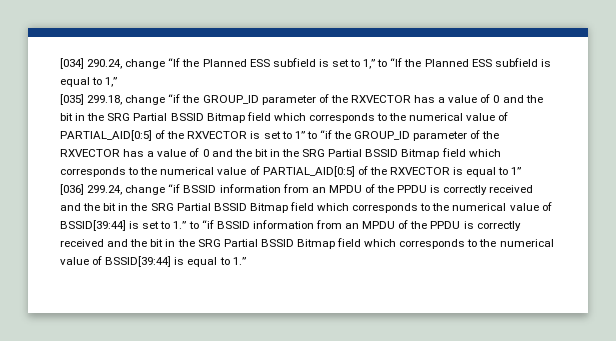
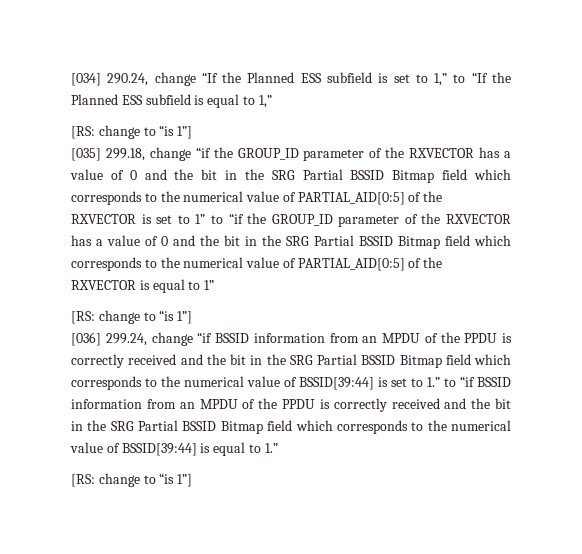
  [034] 290.24, change “If the Planned ESS subfield is set to 1,” to “If the Planned ESS subfield is equal to 1,”
+ [RS: change to “is 1”]
  [035] 299.18, change “if the GROUP_ID parameter of the RXVECTOR has a value of 0 and the bit in the SRG Partial BSSID Bitmap field which corresponds to the numerical value of PARTIAL_AID[0:5] of the RXVECTOR is set to 1” to “if the GROUP_ID parameter of the RXVECTOR has a value of 0 and the bit in the SRG Partial BSSID Bitmap field which corresponds to the numerical value of PARTIAL_AID[0:5] of the RXVECTOR is equal to 1”
+ [RS: change to “is 1”]
  [036] 299.24, change “if BSSID information from an MPDU of the PPDU is correctly received and the bit in the SRG Partial BSSID Bitmap field which corresponds to the numerical value of BSSID[39:44] is set to 1.” to “if BSSID information from an MPDU of the PPDU is correctly received and the bit in the SRG Partial BSSID Bitmap field which corresponds to the numerical value of BSSID[39:44] is equal to 1.”
+ [RS: change to “is 1”]

